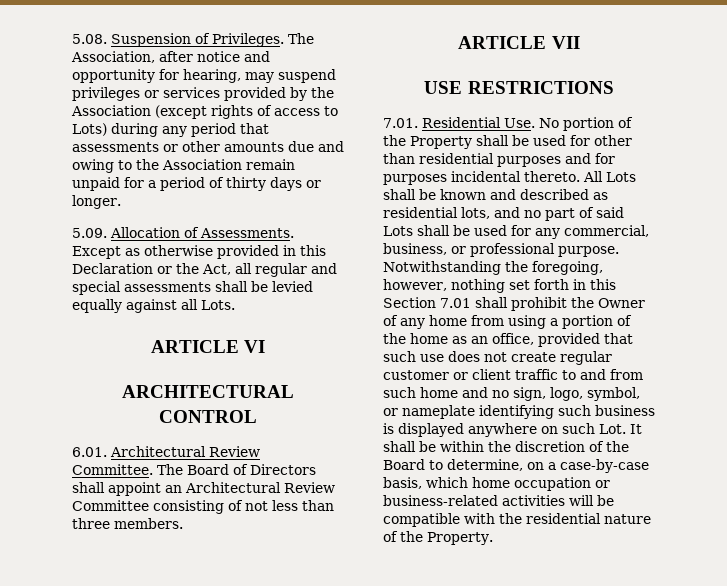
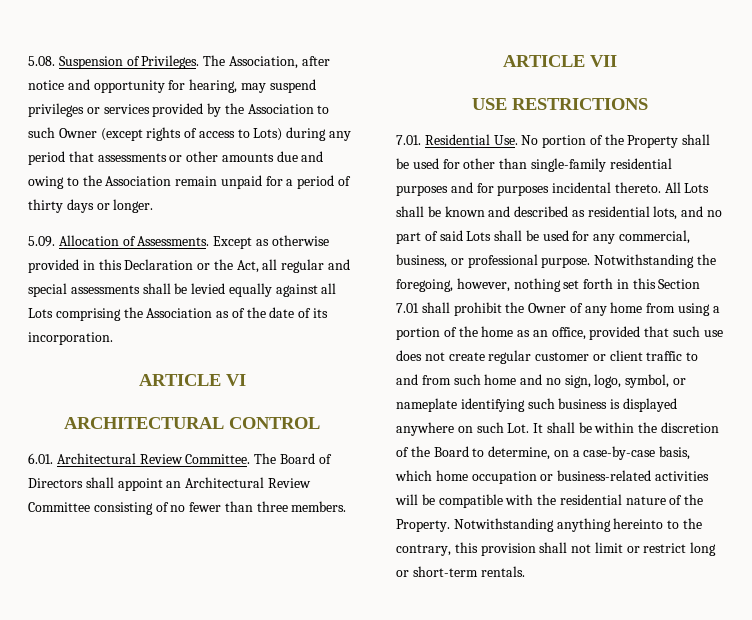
- The Association, after notice and opportunity for hearing, may suspend privileges or services provided by the Association (except rights of access to Lots) during any period that assessments or other amounts due and owing to the Association remain unpaid for a period of thirty days or longer.
+ The Association, after notice and opportunity for hearing, may suspend privileges or services provided by the Association to such Owner (except rights of access to Lots) during any period that assessments or other amounts due and owing to the Association remain unpaid for a period of thirty days or longer.
- Except as otherwise provided in this Declaration or the Act, all regular and special assessments shall be levied equally against all Lots.
+ Except as otherwise provided in this Declaration or the Act, all regular and special assessments shall be levied equally against all Lots comprising the Association as of the date of its incorporation.
- The Board of Directors shall appoint an Architectural Review Committee consisting of not less than three members.
+ The Board of Directors shall appoint an Architectural Review Committee consisting of no fewer than three members.
- 7.01. Residential Use. No portion of the Property shall be used for other than residential purposes and for purposes incidental thereto.
+ 7.01. Residential Use. No portion of the Property shall be used for other than single-family residential purposes and for purposes incidental thereto.
+ Notwithstanding anything hereinto to the contrary, this provision shall not limit or restrict long or short-term rentals.

